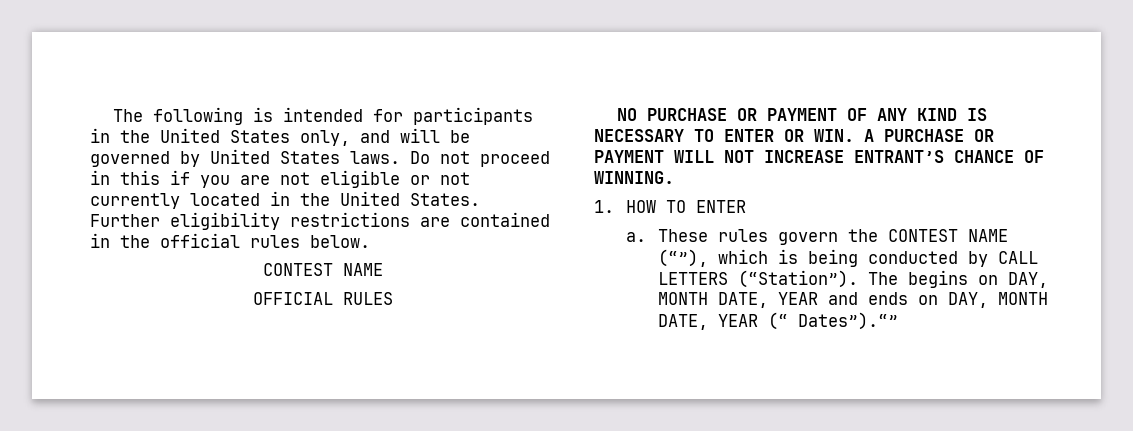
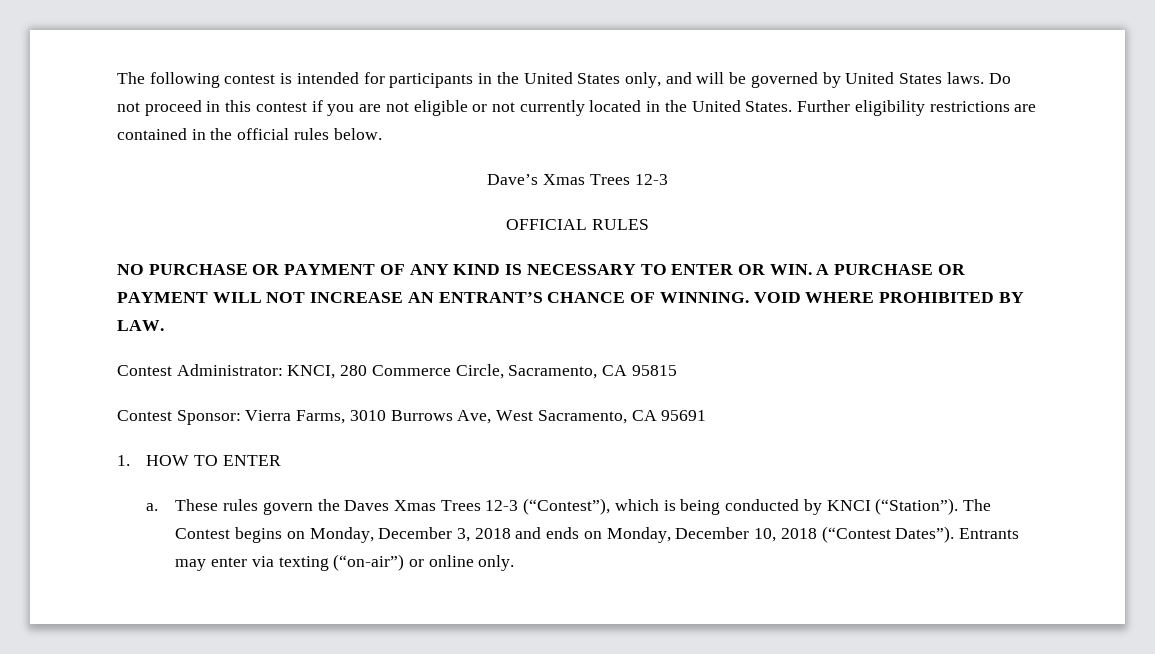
- The following is intended for participants in the United States only, and will be governed by United States laws.
+ The following contest is intended for participants in the United States only, and will be governed by United States laws.
- Do not proceed in this if you are not eligible or not currently located in the United States.
+ Do not proceed in this contest if you are not eligible or not currently located in the United States.
  Further eligibility restrictions are contained in the official rules below.
- CONTEST NAME
+ Dave’s Xmas Trees 12-3
- NO PURCHASE OR PAYMENT OF ANY KIND IS NECESSARY TO ENTER OR WIN. A PURCHASE OR PAYMENT WILL NOT INCREASE ENTRANT’S CHANCE OF WINNING.
+ NO PURCHASE OR PAYMENT OF ANY KIND IS NECESSARY TO ENTER OR WIN. A PURCHASE OR PAYMENT WILL NOT INCREASE AN ENTRANT’S CHANCE OF WINNING. VOID WHERE PROHIBITED BY LAW.
+ Contest Administrator: KNCI, 280 Commerce Circle, Sacramento, CA 95815
+ Contest Sponsor: Vierra Farms, 3010 Burrows Ave, West Sacramento, CA 95691
- These rules govern the CONTEST NAME (“”), which is being conducted by CALL LETTERS (“Station”).
+ These rules govern the Daves Xmas Trees 12-3 (“Contest”), which is being conducted by KNCI (“Station”).
- The begins on DAY, MONTH DATE, YEAR and ends on DAY, MONTH DATE, YEAR (“ Dates”).“”
+ The Contest begins on Monday, December 3, 2018 and ends on Monday, December 10, 2018 (“Contest Dates”). Entrants may enter via texting (“on-air”) or online only.

